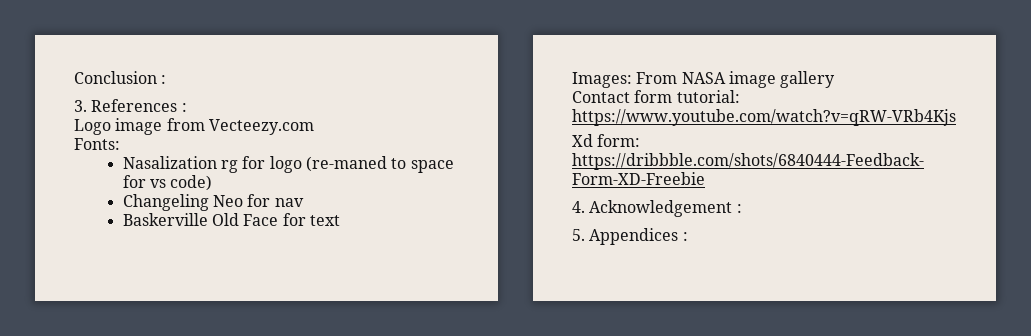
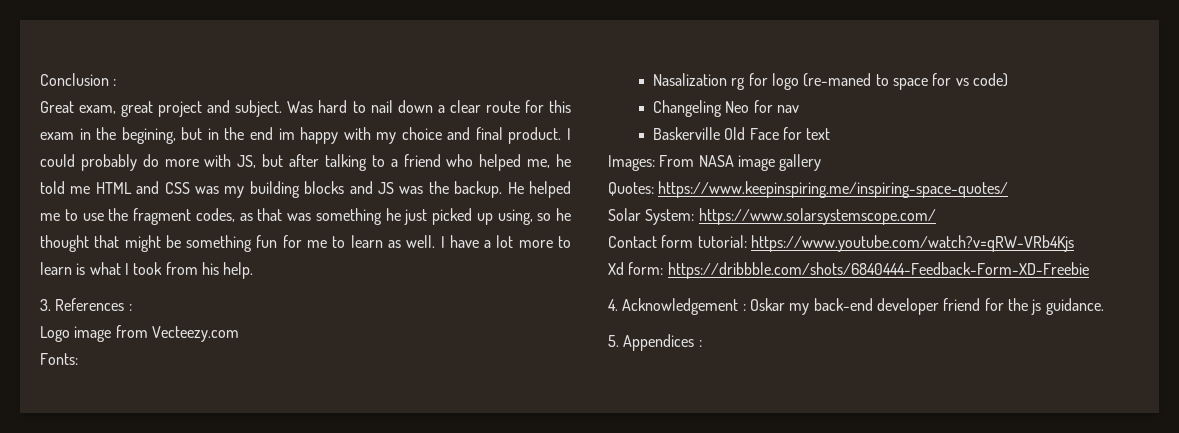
+ Great exam, great project and subject. Was hard to nail down a clear route for this exam in the begining, but in the end im happy with my choice and final product. I could probably do more with JS, but after talking to a friend who helped me, he told me HTML and CSS was my building blocks and JS was the backup. He helped me to use the fragment codes, as that was something he just picked up using, so he thought that might be something fun for me to learn as well. I have a lot more to learn is what I took from his help.
+ Quotes: https://www.keepinspiring.me/inspiring-space-quotes/
+ Solar System: https://www.solarsystemscope.com/
- 4. Acknowledgement :
+ 4. Acknowledgement : Oskar my back-end developer friend for the js guidance.

